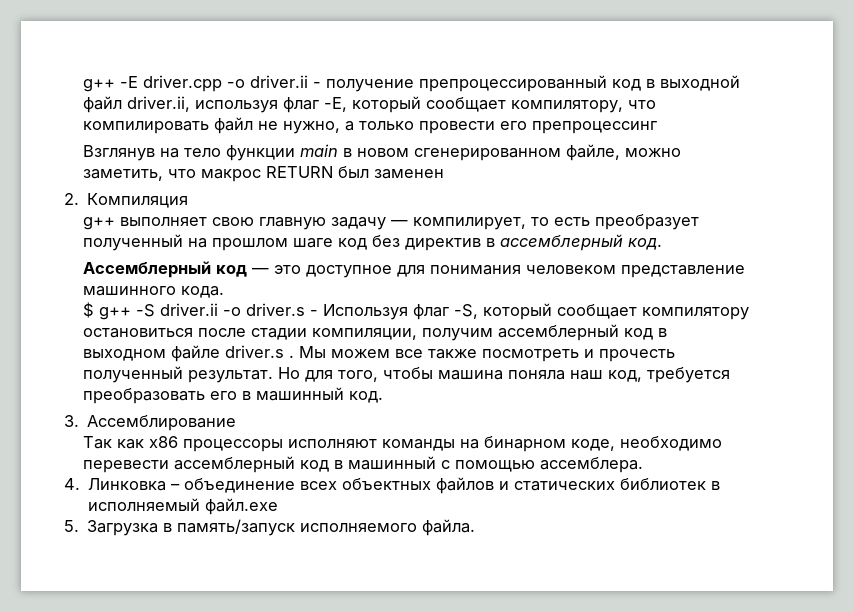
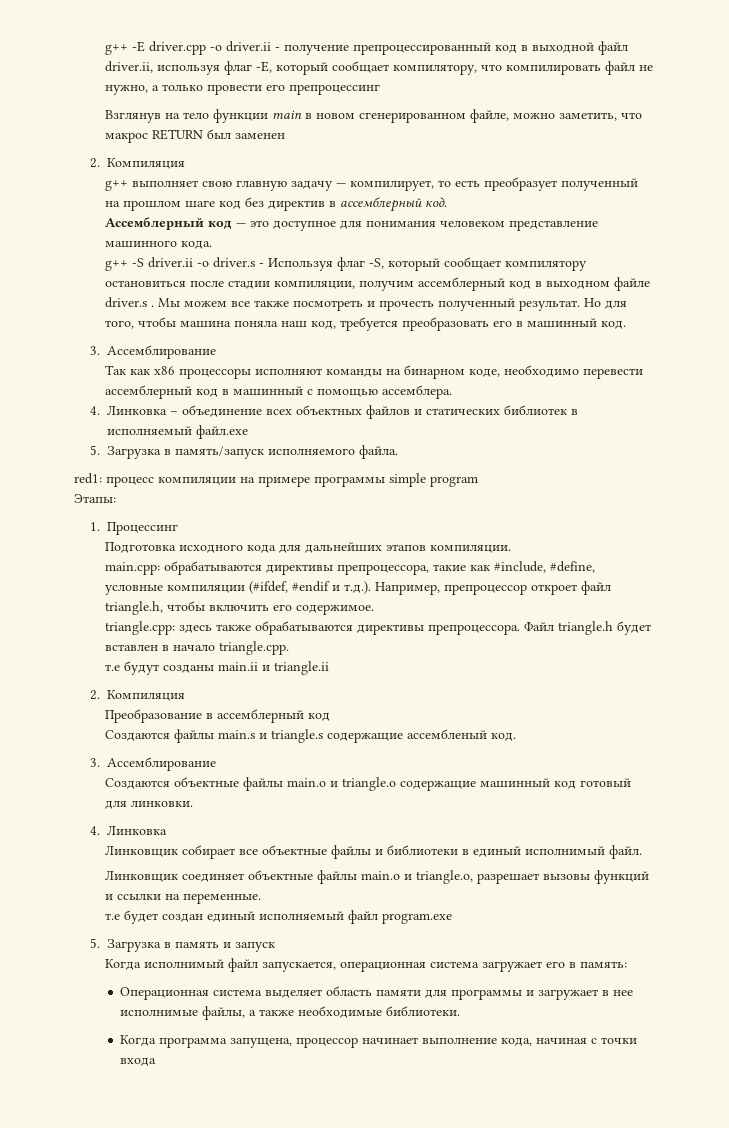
- $ g++ -S driver.ii -o driver.s - Используя флаг -S, который сообщает компилятору остановиться после стадии компиляции, получим ассемблерный код в выходном файле driver.s .
+ g++ -S driver.ii -o driver.s - Используя флаг -S, который сообщает компилятору остановиться после стадии компиляции, получим ассемблерный код в выходном файле driver.s .
+ red1: процесс компиляции на примере программы simple program
+ Этапы:
+ 1. Процессинг
+ Подготовка исходного кода для дальнейших этапов компиляции.
+ main.cpp: обрабатываются директивы препроцессора, такие как #include, #define, условные компиляции (#ifdef, #endif и т.д.). Например, препроцессор откроет файл triangle.h, чтобы включить его содержимое.
+ triangle.cpp: здесь также обрабатываются директивы препроцессора. Файл triangle.h будет вставлен в начало triangle.cpp.
+ т.е будут созданы main.ii и triangle.ii
+ 2. Компиляция
+ Преобразование в ассемблерный код
+ Создаются файлы main.s и triangle.s содержащие ассембленый код.
+ 3. Ассемблирование
+ Создаются объектные файлы main.o и triangle.o содержащие машинный код готовый для линковки.
+ 4. Линковка
+ Линковщик собирает все объектные файлы и библиотеки в единый исполнимый файл.
+ Линковщик соединяет объектные файлы main.o и triangle.o, разрешает вызовы функций и ссылки на переменные.
+ т.е будет создан единый исполняемый файл program.exe
+ 5. Загрузка в память и запуск
+ Когда исполнимый файл запускается, операционная система загружает его в память:
+ Операционная система выделяет область памяти для программы и загружает в нее исполнимые файлы, а также необходимые библиотеки.
+ Когда программа запущена, процессор начинает выполнение кода, начиная с точки входа

